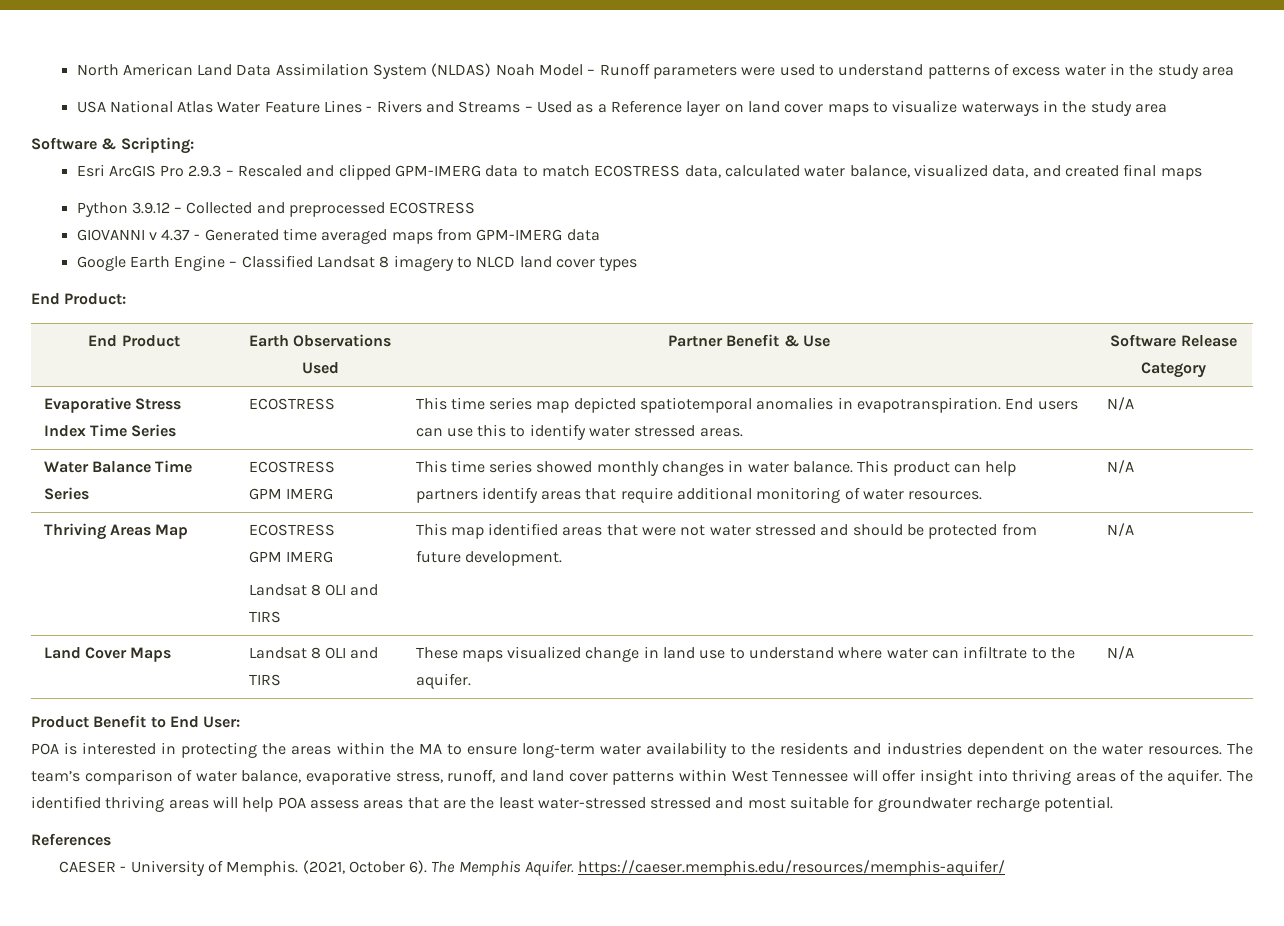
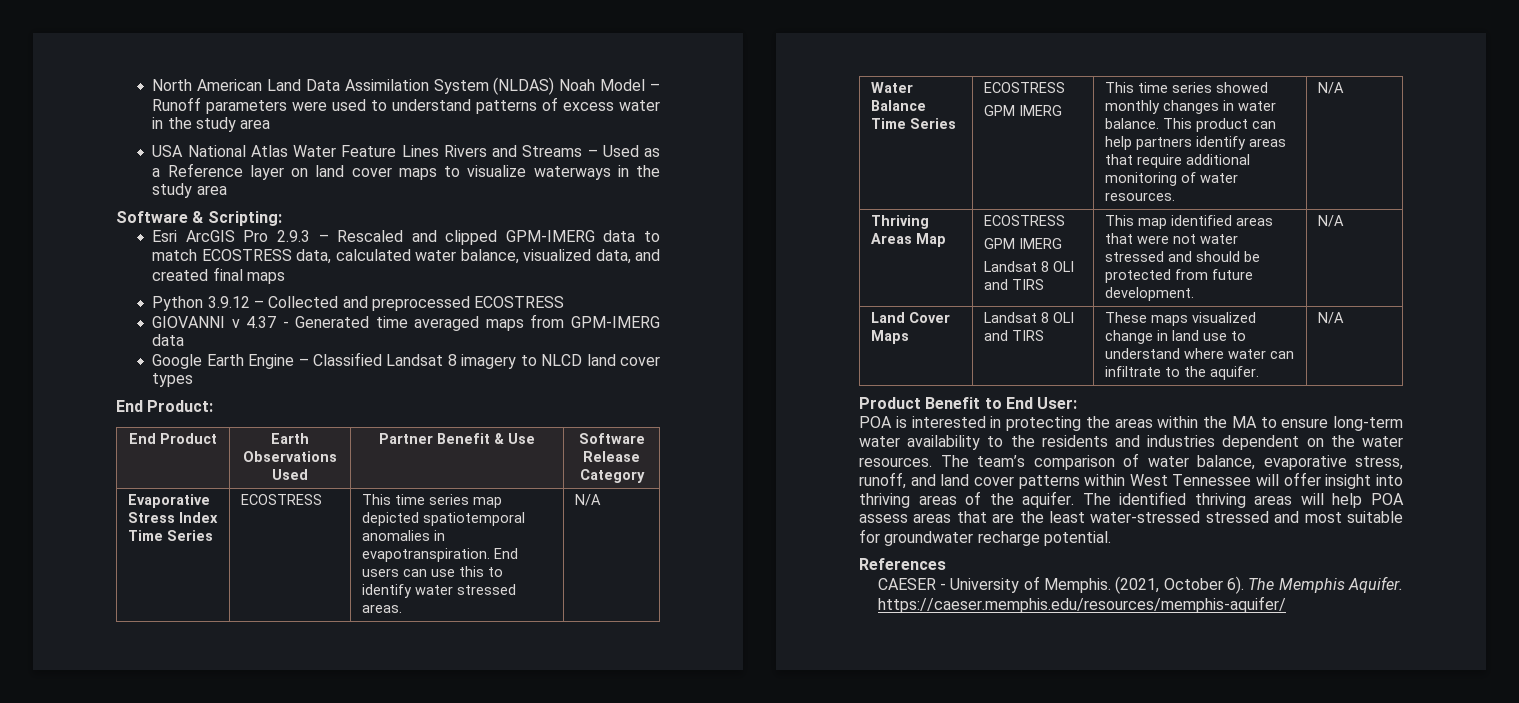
- USA National Atlas Water Feature Lines - Rivers and Streams – Used as a Reference layer on land cover maps to visualize waterways in the study area
+ USA National Atlas Water Feature Lines Rivers and Streams – Used as a Reference layer on land cover maps to visualize waterways in the study area

